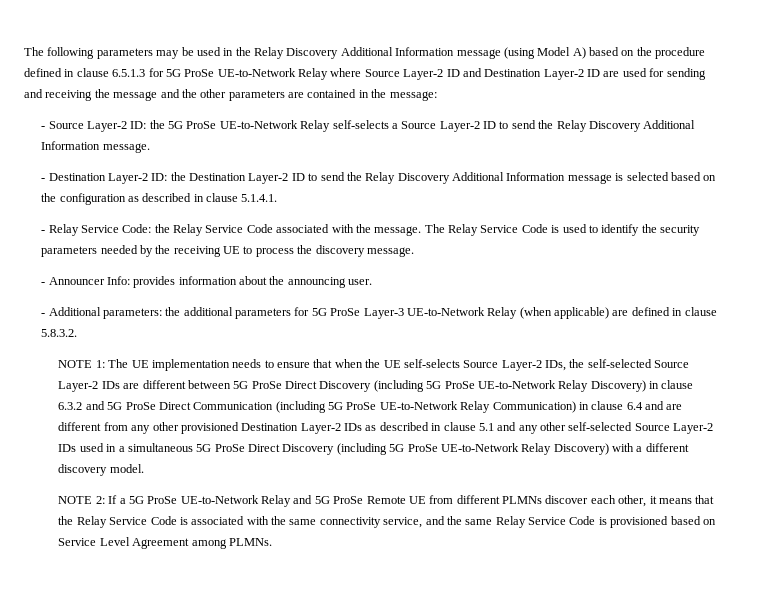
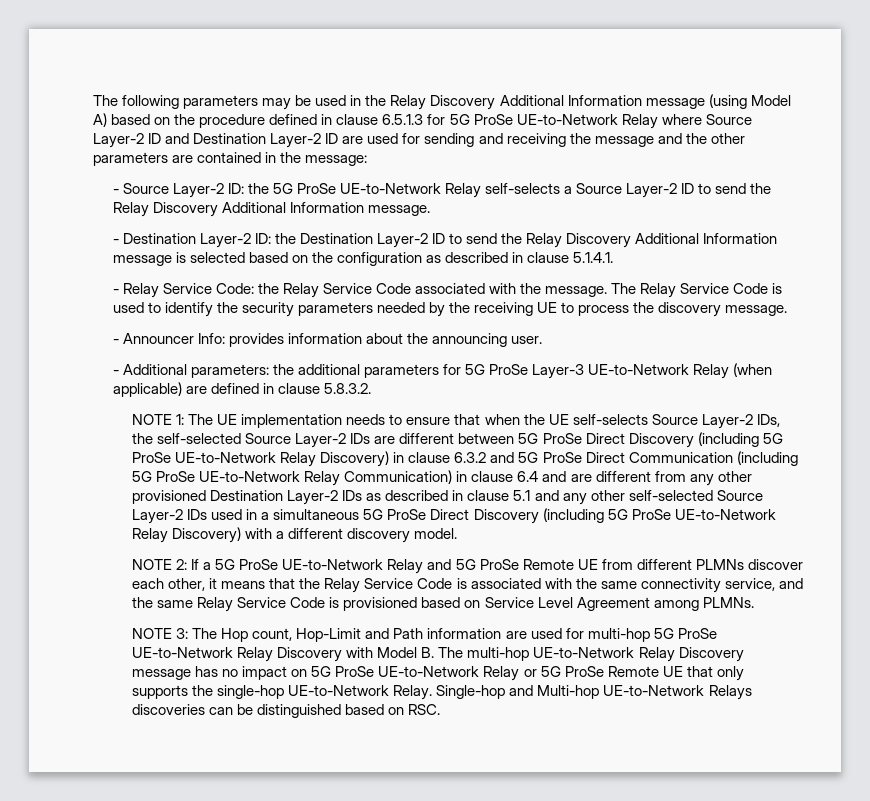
+ NOTE 3: The Hop count, Hop-Limit and Path information are used for multi-hop 5G ProSe UE-to-Network Relay Discovery with Model B. The multi-hop UE-to-Network Relay Discovery message has no impact on 5G ProSe UE-to-Network Relay or 5G ProSe Remote UE that only supports the single-hop UE-to-Network Relay. Single-hop and Multi-hop UE-to-Network Relays discoveries can be distinguished based on RSC.

